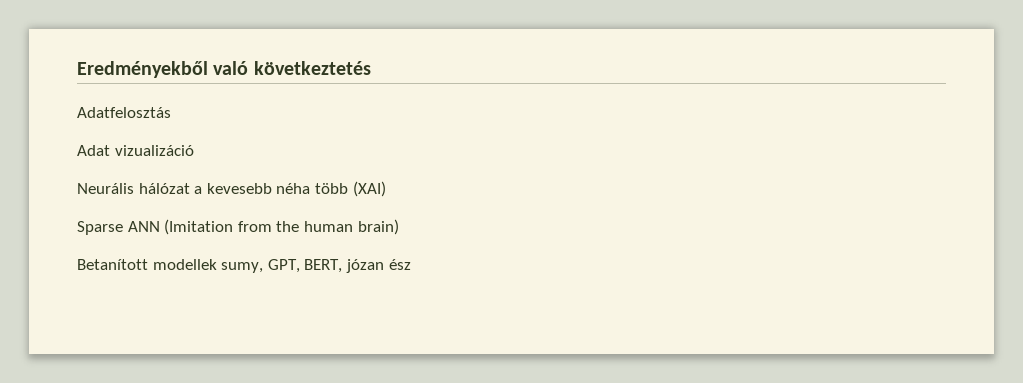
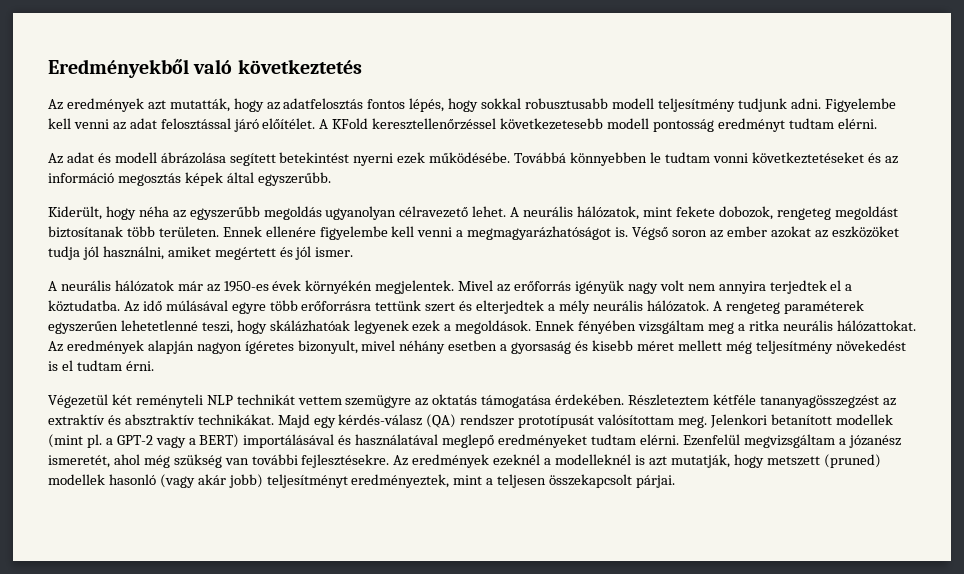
- Adatfelosztás
- Adat vizualizáció
- Neurális hálózat a kevesebb néha több (XAI)
- Sparse ANN (Imitation from the human brain)
- Betanított modellek sumy, GPT, BERT, józan ész
+ Az eredmények azt mutatták, hogy az adatfelosztás fontos lépés, hogy sokkal robusztusabb modell teljesítmény tudjunk adni. Figyelembe kell venni az adat felosztással járó előítélet. A KFold keresztellenőrzéssel következetesebb modell pontosság eredményt tudtam elérni.
+ Az adat és modell ábrázolása segített betekintést nyerni ezek működésébe. Továbbá könnyebben le tudtam vonni következtetéseket és az információ megosztás képek által egyszerűbb.
+ Kiderült, hogy néha az egyszerűbb megoldás ugyanolyan célravezető lehet. A neurális hálózatok, mint fekete dobozok, rengeteg megoldást biztosítanak több területen. Ennek ellenére figyelembe kell venni a megmagyarázhatóságot is. Végső soron az ember azokat az eszközöket tudja jól használni, amiket megértett és jól ismer.
+ A neurális hálózatok már az 1950-es évek környékén megjelentek. Mivel az erőforrás igényük nagy volt nem annyira terjedtek el a köztudatba. Az idő múlásával egyre több erőforrásra tettünk szert és elterjedtek a mély neurális hálózatok. A rengeteg paraméterek egyszerűen lehetetlenné teszi, hogy skálázhatóak legyenek ezek a megoldások. Ennek fényében vizsgáltam meg a ritka neurális hálózattokat. Az eredmények alapján nagyon ígéretes bizonyult, mivel néhány esetben a gyorsaság és kisebb méret mellett még teljesítmény növekedést is el tudtam érni.
+ Végezetül két reményteli NLP technikát vettem szemügyre az oktatás támogatása érdekében. Részleteztem kétféle tananyagösszegzést az extraktív és absztraktív technikákat. Majd egy kérdés-válasz (QA) rendszer prototípusát valósítottam meg. Jelenkori betanított modellek (mint pl. a GPT-2 vagy a BERT) importálásával és használatával meglepő eredményeket tudtam elérni. Ezenfelül megvizsgáltam a józanész ismeretét, ahol még szükség van további fejlesztésekre. Az eredmények ezeknél a modelleknél is azt mutatják, hogy metszett (pruned) modellek hasonló (vagy akár jobb) teljesítményt eredményeztek, mint a teljesen összekapcsolt párjai.

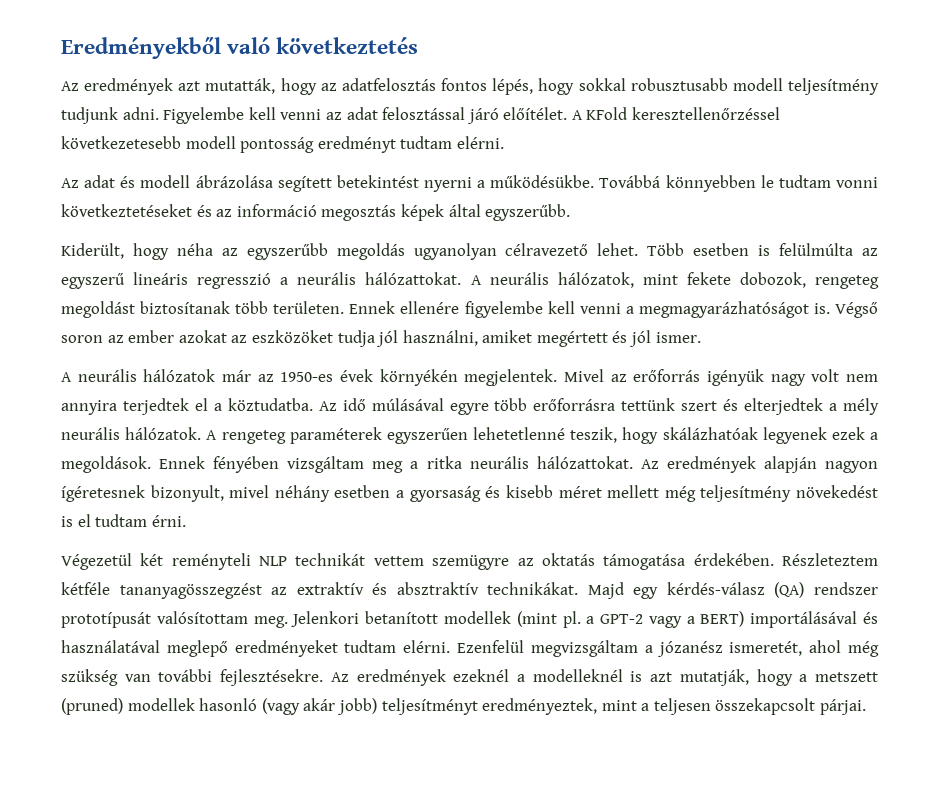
- Az adat és modell ábrázolása segített betekintést nyerni ezek működésébe.
+ Az adat és modell ábrázolása segített betekintést nyerni a működésükbe.
+ Több esetben is felülmúlta az egyszerű lineáris regresszió a neurális hálózattokat.
- A rengeteg paraméterek egyszerűen lehetetlenné teszi, hogy skálázhatóak legyenek ezek a megoldások.
+ A rengeteg paraméterek egyszerűen lehetetlenné teszik, hogy skálázhatóak legyenek ezek a megoldások.
- Az eredmények alapján nagyon ígéretes bizonyult, mivel néhány esetben a gyorsaság és kisebb méret mellett még teljesítmény növekedést is el tudtam érni.
+ Az eredmények alapján nagyon ígéretesnek bizonyult, mivel néhány esetben a gyorsaság és kisebb méret mellett még teljesítmény növekedést is el tudtam érni.
- Az eredmények ezeknél a modelleknél is azt mutatják, hogy metszett (pruned) modellek hasonló (vagy akár jobb) teljesítményt eredményeztek, mint a teljesen összekapcsolt párjai.
+ Az eredmények ezeknél a modelleknél is azt mutatják, hogy a metszett (pruned) modellek hasonló (vagy akár jobb) teljesítményt eredményeztek, mint a teljesen összekapcsolt párjai.

